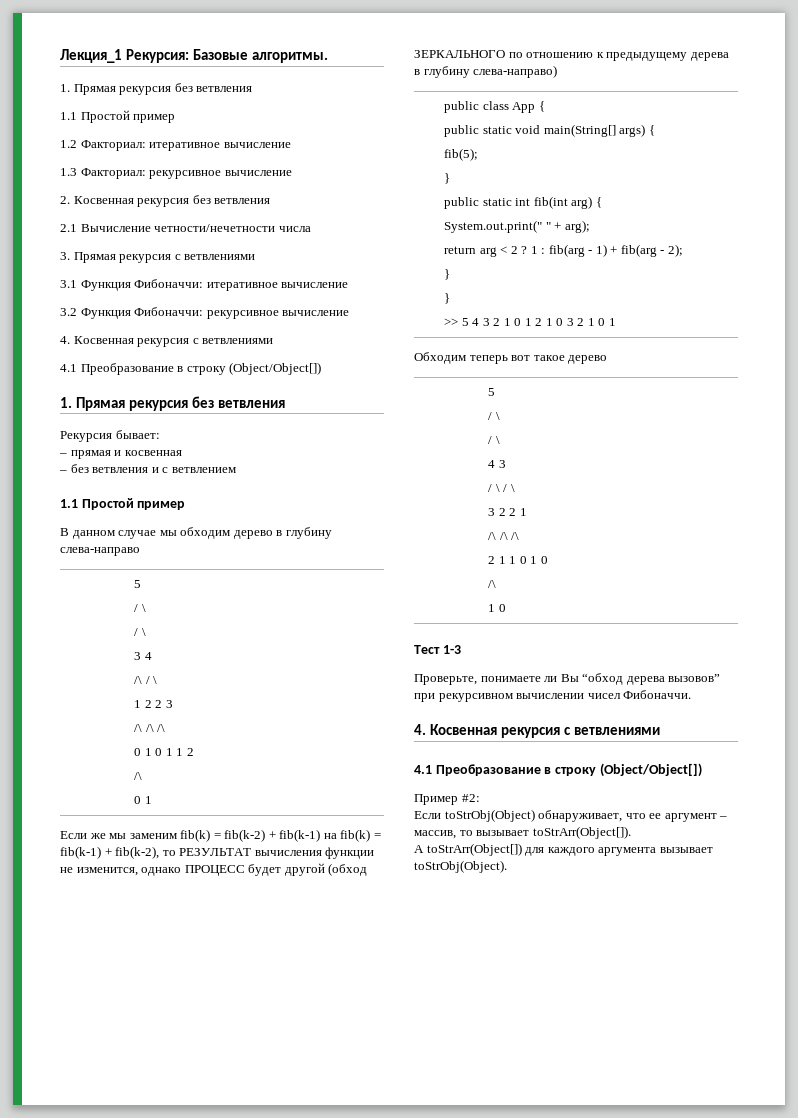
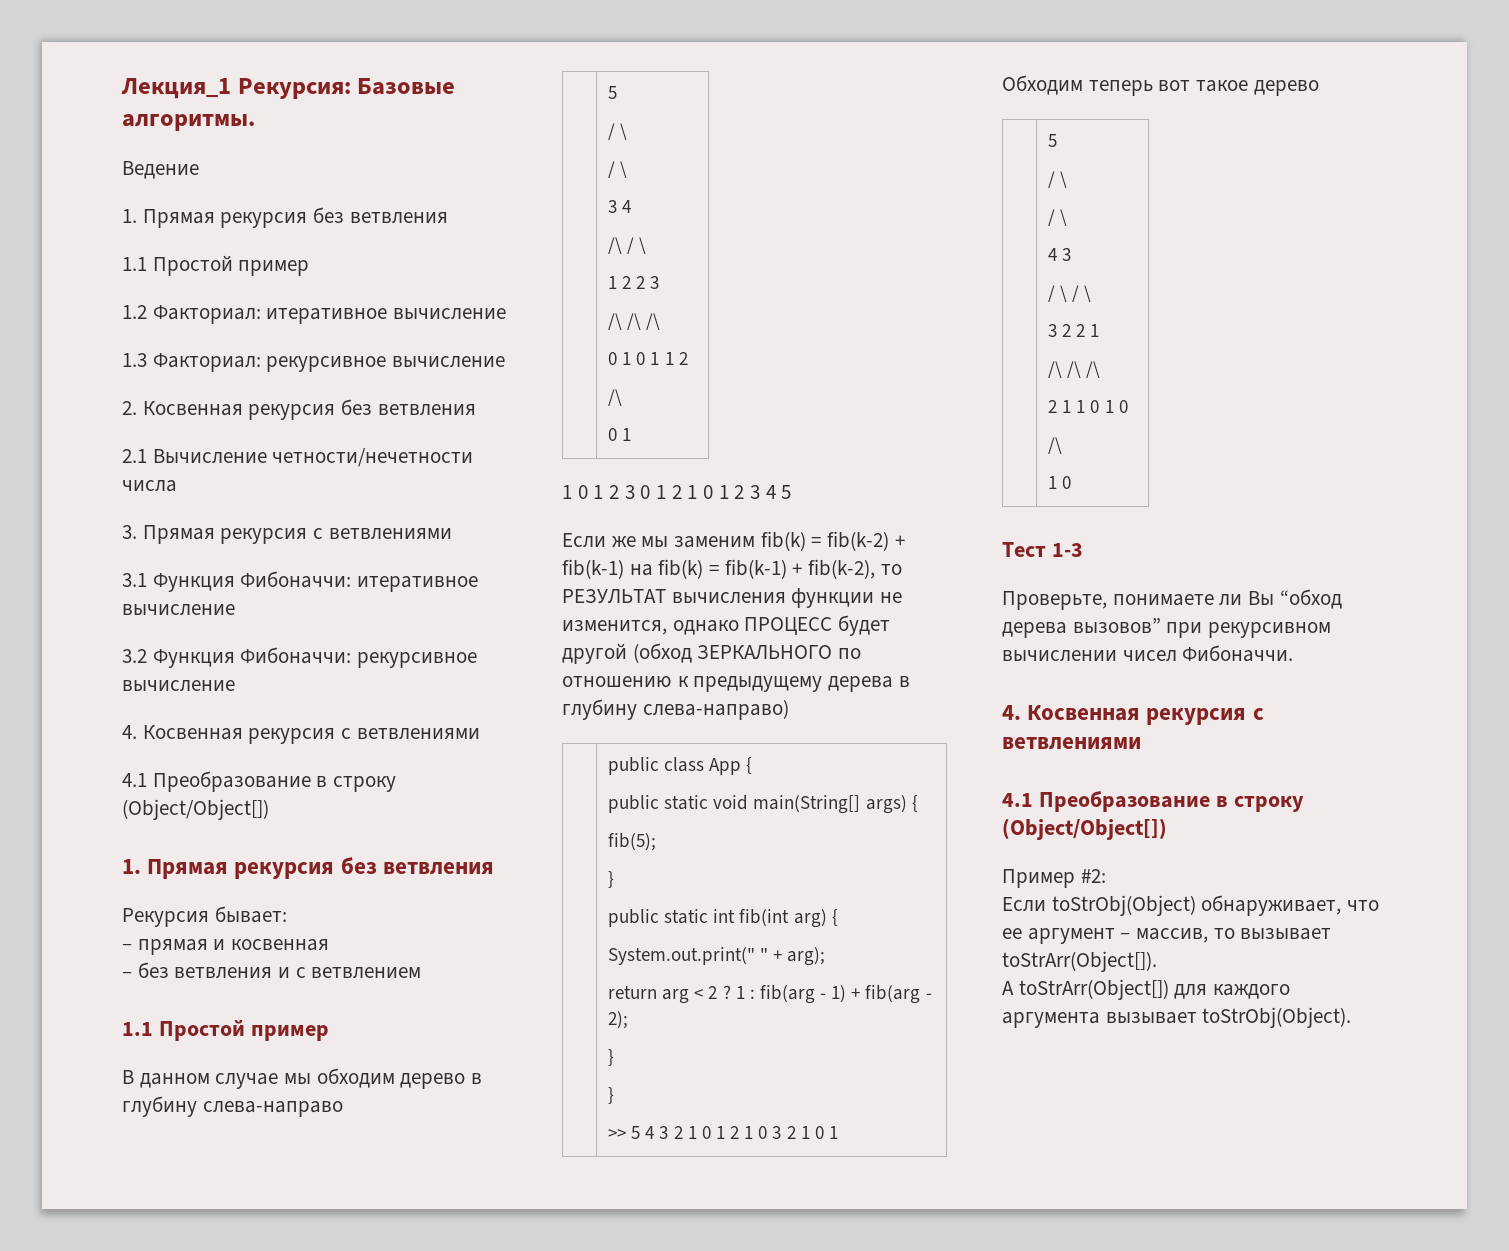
+ Ведение
+ 1 0 1 2 3 0 1 2 1 0 1 2 3 4 5

